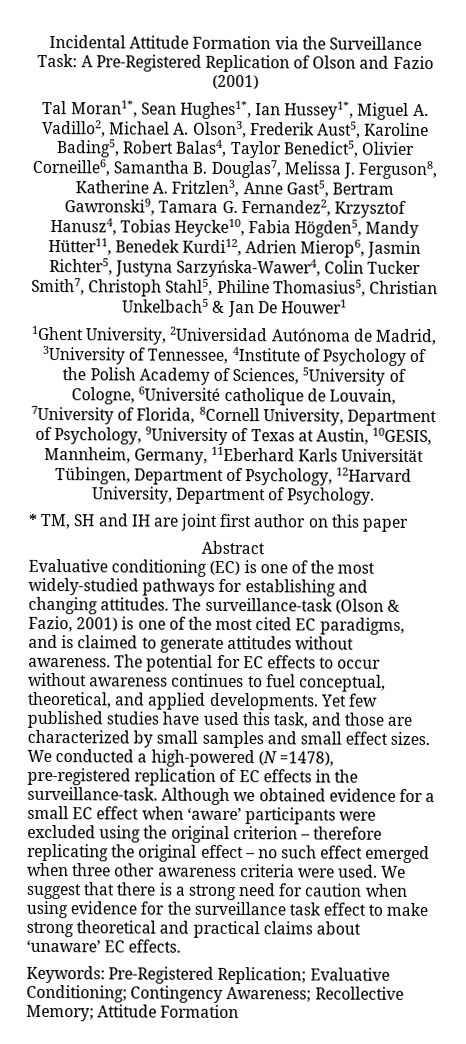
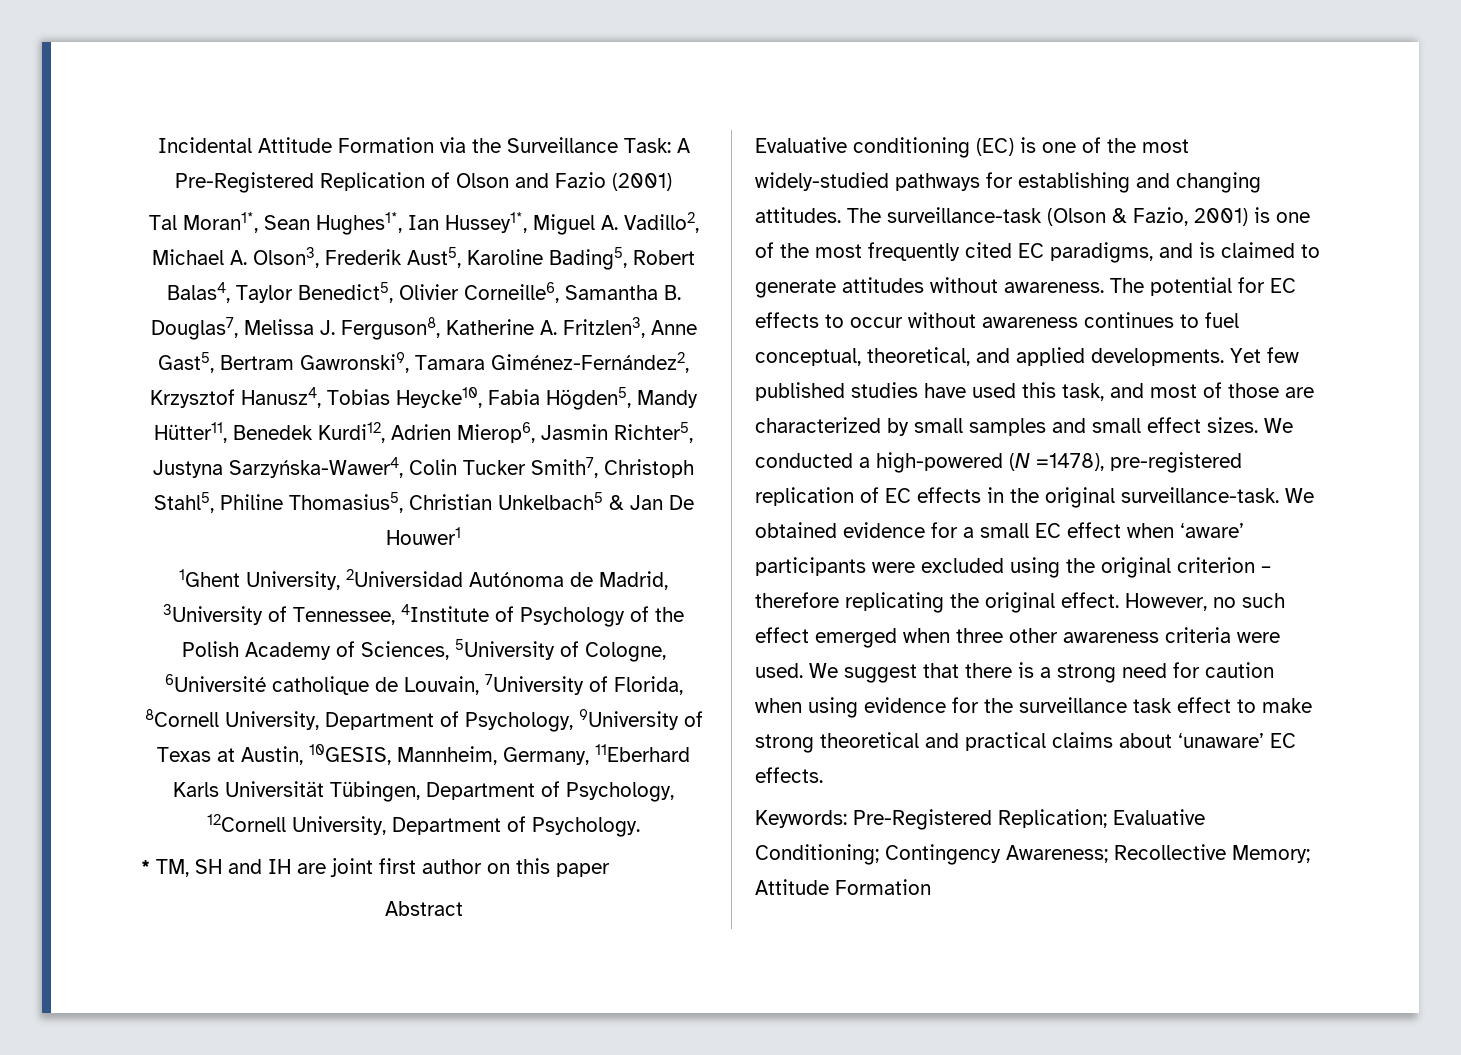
- Tal Moran1*, Sean Hughes1*, Ian Hussey1*, Miguel A. Vadillo2, Michael A. Olson3, Frederik Aust5, Karoline Bading5, Robert Balas4, Taylor Benedict5, Olivier Corneille6, Samantha B. Douglas7, Melissa J. Ferguson8, Katherine A. Fritzlen3, Anne Gast5, Bertram Gawronski9, Tamara G. Fernandez2, Krzysztof Hanusz4, Tobias Heycke10, Fabia Högden5, Mandy Hütter11, Benedek Kurdi12, Adrien Mierop6, Jasmin Richter5, Justyna Sarzyńska-Wawer4, Colin Tucker Smith7, Christoph Stahl5, Philine Thomasius5, Christian Unkelbach5 & Jan De Houwer1
+ Tal Moran1*, Sean Hughes1*, Ian Hussey1*, Miguel A. Vadillo2, Michael A. Olson3, Frederik Aust5, Karoline Bading5, Robert Balas4, Taylor Benedict5, Olivier Corneille6, Samantha B. Douglas7, Melissa J. Ferguson8, Katherine A. Fritzlen3, Anne Gast5, Bertram Gawronski9, Tamara Giménez-Fernández2, Krzysztof Hanusz4, Tobias Heycke10, Fabia Högden5, Mandy Hütter11, Benedek Kurdi12, Adrien Mierop6, Jasmin Richter5, Justyna Sarzyńska-Wawer4, Colin Tucker Smith7, Christoph Stahl5, Philine Thomasius5, Christian Unkelbach5 & Jan De Houwer1
- 1Ghent University, 2Universidad Autónoma de Madrid, 3University of Tennessee, 4Institute of Psychology of the Polish Academy of Sciences, 5University of Cologne, 6Université catholique de Louvain, 7University of Florida, 8Cornell University, Department of Psychology, 9University of Texas at Austin, 10GESIS, Mannheim, Germany, 11Eberhard Karls Universität Tübingen, Department of Psychology, 12Harvard University, Department of Psychology.
+ 1Ghent University, 2Universidad Autónoma de Madrid, 3University of Tennessee, 4Institute of Psychology of the Polish Academy of Sciences, 5University of Cologne, 6Université catholique de Louvain, 7University of Florida, 8Cornell University, Department of Psychology, 9University of Texas at Austin, 10GESIS, Mannheim, Germany, 11Eberhard Karls Universität Tübingen, Department of Psychology, 12Cornell University, Department of Psychology.
- The surveillance-task (Olson & Fazio, 2001) is one of the most cited EC paradigms, and is claimed to generate attitudes without awareness.
+ The surveillance-task (Olson & Fazio, 2001) is one of the most frequently cited EC paradigms, and is claimed to generate attitudes without awareness.
- Yet few published studies have used this task, and those are characterized by small samples and small effect sizes.
+ Yet few published studies have used this task, and most of those are characterized by small samples and small effect sizes.
- We conducted a high-powered (N =1478), pre-registered replication of EC effects in the surveillance-task. Although we obtained evidence for a small EC effect when ‘aware’ participants were excluded using the original criterion – therefore replicating the original effect – no such effect emerged when three other awareness criteria were used.
+ We conducted a high-powered (N =1478), pre-registered replication of EC effects in the original surveillance-task. We obtained evidence for a small EC effect when ‘aware’ participants were excluded using the original criterion – therefore replicating the original effect. However, no such effect emerged when three other awareness criteria were used.

